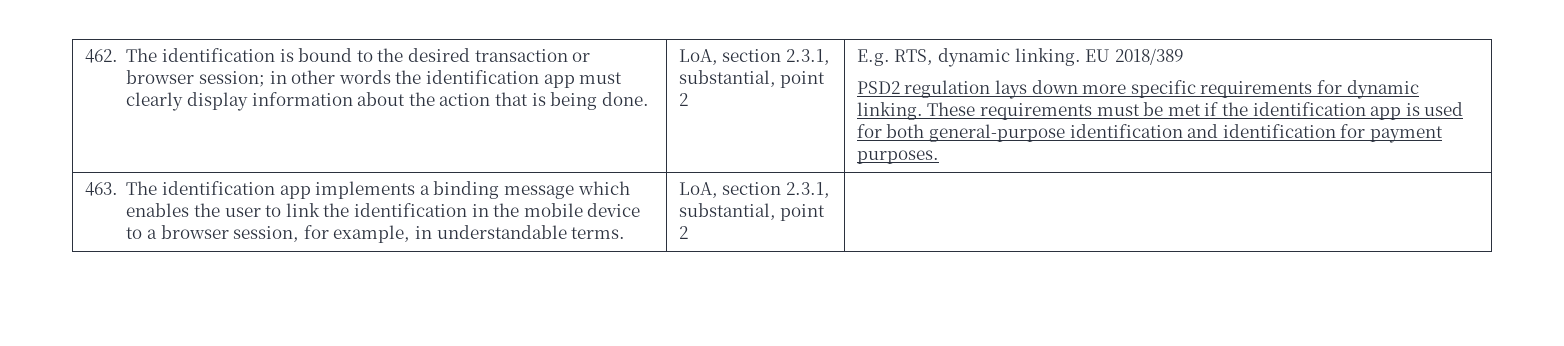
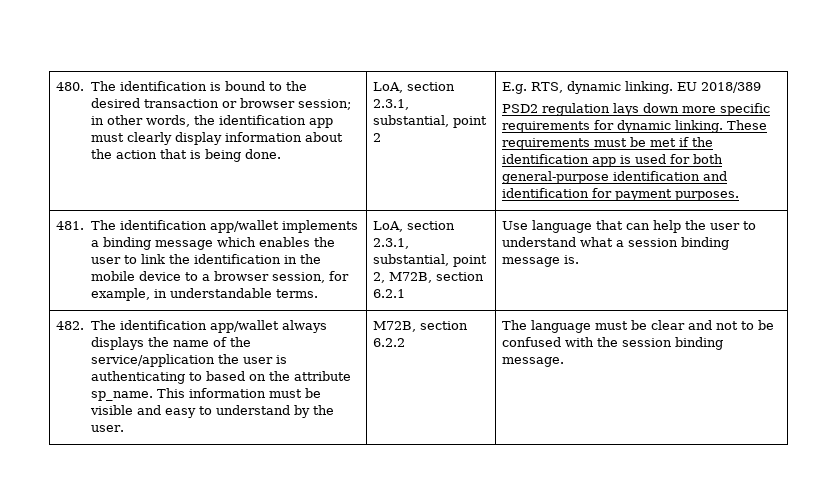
- 462. The identification is bound to the desired transaction or browser session; in other words the identification app must clearly display information about the action that is being done.
+ 480. The identification is bound to the desired transaction or browser session; in other words, the identification app must clearly display information about the action that is being done.
- 463. The identification app implements a binding message which enables the user to link the identification in the mobile device to a browser session, for example, in understandable terms. | LoA, section 2.3.1, substantial, point 2
+ 481. The identification app/wallet implements a binding message which enables the user to link the identification in the mobile device to a browser session, for example, in understandable terms. | LoA, section 2.3.1, substantial, point 2, M72B, section 6.2.1 | Use language that can help the user to understand what a session binding message is.
+ 482. The identification app/wallet always displays the name of the service/application the user is authenticating to based on the attribute sp_name. This information must be visible and easy to understand by the user. | M72B, section 6.2.2 | The language must be clear and not to be confused with the session binding message.

